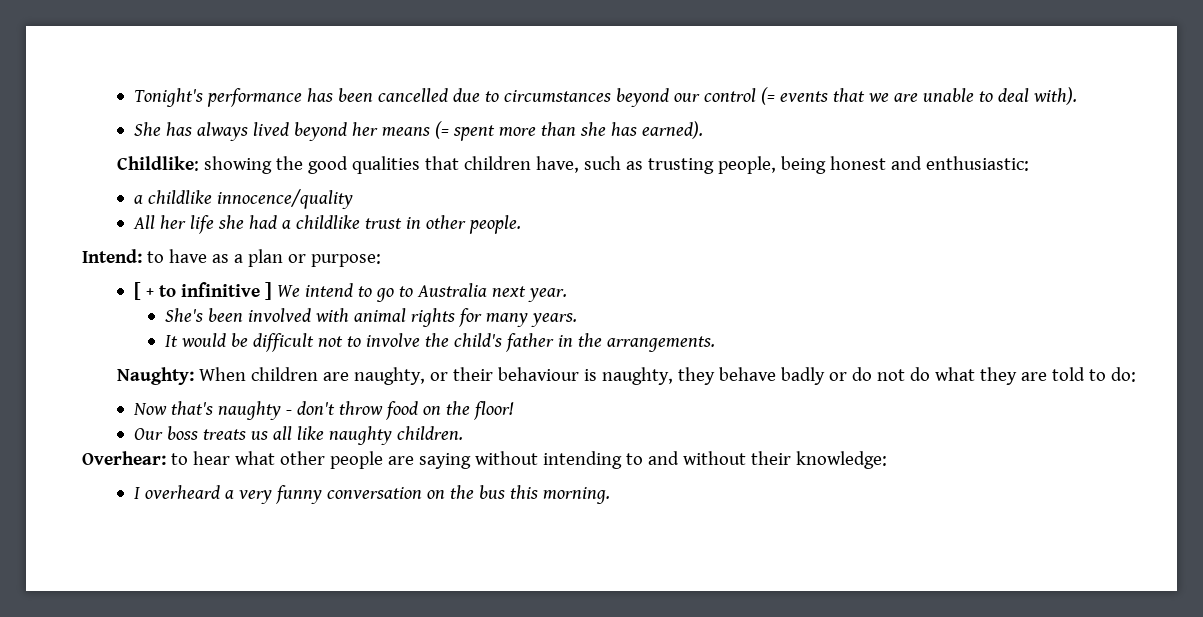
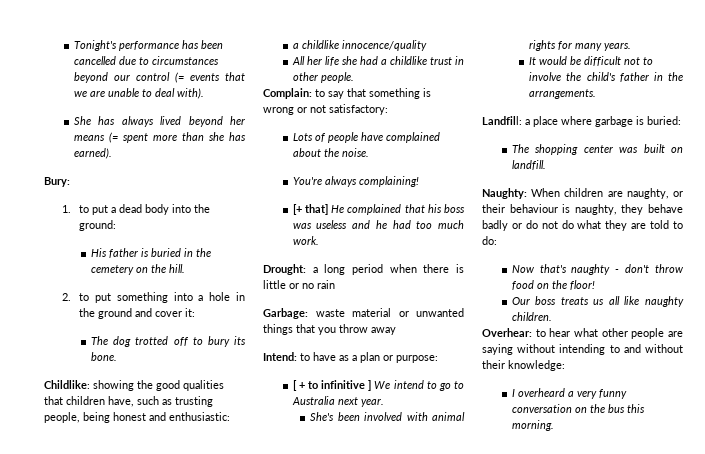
+ Bury:
+ 1. to put a dead body into the ground:
+ His father is buried in the cemetery on the hill.
+ 2. to put something into a hole in the ground and cover it:
+ The dog trotted off to bury its bone.
+ Complain: to say that something is wrong or not satisfactory:
+ Lots of people have complained about the noise.
+ You're always complaining!
+ [+ that] He complained that his boss was useless and he had too much work.
+ Drought: a long period when there is little or no rain
+ Garbage: waste material or unwanted things that you throw away
+ Landfill: a place where garbage is buried:
+ The shopping center was built on landfill.

